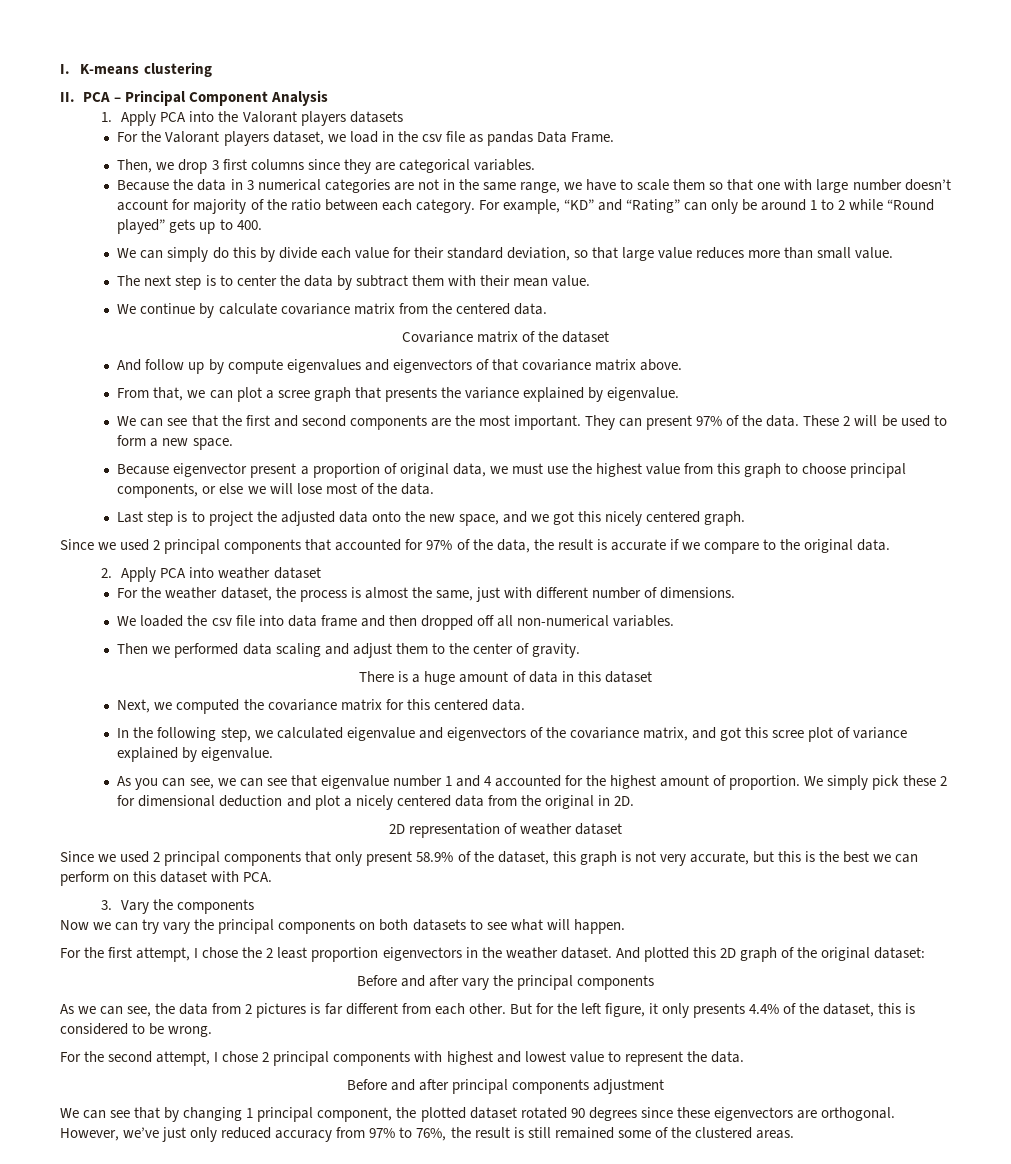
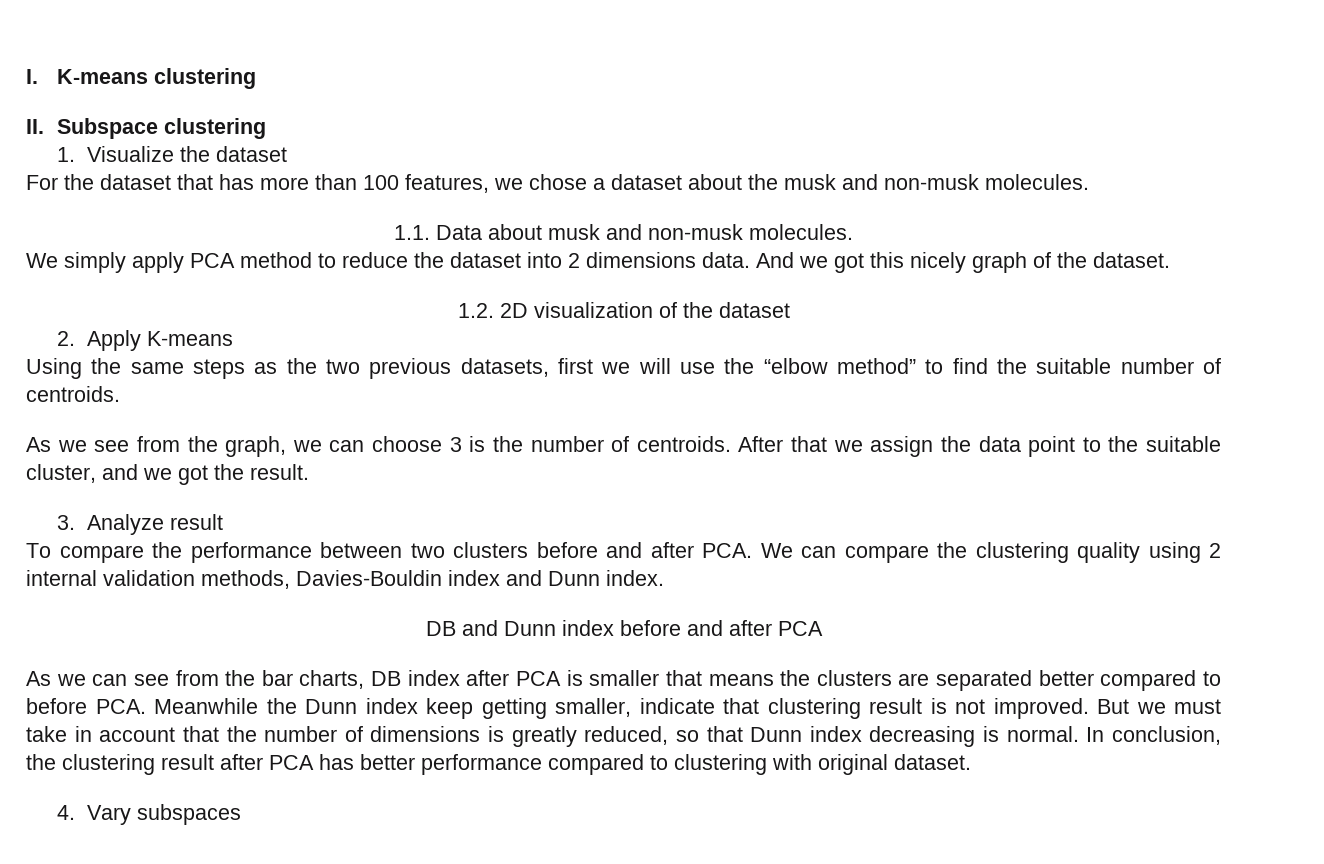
- II. PCA – Principal Component Analysis
- 1. Apply PCA into the Valorant players datasets
- For the Valorant players dataset, we load in the csv file as pandas Data Frame.
- Then, we drop 3 first columns since they are categorical variables.
- Because the data in 3 numerical categories are not in the same range, we have to scale them so that one with large number doesn’t account for majority of the ratio between each category. For example, “KD” and “Rating” can only be around 1 to 2 while “Round played” gets up to 400.
- We can simply do this by divide each value for their standard deviation, so that large value reduces more than small value.
- The next step is to center the data by subtract them with their mean value.
- We continue by calculate covariance matrix from the centered data.
- Covariance matrix of the dataset
- And follow up by compute eigenvalues and eigenvectors of that covariance matrix above.
- From that, we can plot a scree graph that presents the variance explained by eigenvalue.
- We can see that the first and second components are the most important. They can present 97% of the data. These 2 will be used to form a new space.
- Because eigenvector present a proportion of original data, we must use the highest value from this graph to choose principal components, or else we will lose most of the data.
- Last step is to project the adjusted data onto the new space, and we got this nicely centered graph.
- Since we used 2 principal components that accounted for 97% of the data, the result is accurate if we compare to the original data.
- 2. Apply PCA into weather dataset
- For the weather dataset, the process is almost the same, just with different number of dimensions.
- We loaded the csv file into data frame and then dropped off all non-numerical variables.
- Then we performed data scaling and adjust them to the center of gravity.
- There is a huge amount of data in this dataset
- Next, we computed the covariance matrix for this centered data.
- In the following step, we calculated eigenvalue and eigenvectors of the covariance matrix, and got this scree plot of variance explained by eigenvalue.
- As you can see, we can see that eigenvalue number 1 and 4 accounted for the highest amount of proportion. We simply pick these 2 for dimensional deduction and plot a nicely centered data from the original in 2D.
- 2D representation of weather dataset
- Since we used 2 principal components that only present 58.9% of the dataset, this graph is not very accurate, but this is the best we can perform on this dataset with PCA.
- 3. Vary the components
- Now we can try vary the principal components on both datasets to see what will happen.
- For the first attempt, I chose the 2 least proportion eigenvectors in the weather dataset. And plotted this 2D graph of the original dataset:
- Before and after vary the principal components
- As we can see, the data from 2 pictures is far different from each other. But for the left figure, it only presents 4.4% of the dataset, this is considered to be wrong.
- For the second attempt, I chose 2 principal components with highest and lowest value to represent the data.
- Before and after principal components adjustment
- We can see that by changing 1 principal component, the plotted dataset rotated 90 degrees since these eigenvectors are orthogonal. However, we’ve just only reduced accuracy from 97% to 76%, the result is still remained some of the clustered areas.
+ II. Subspace clustering
+ 1. Visualize the dataset
+ For the dataset that has more than 100 features, we chose a dataset about the musk and non-musk molecules.
+ 1.1. Data about musk and non-musk molecules.
+ We simply apply PCA method to reduce the dataset into 2 dimensions data. And we got this nicely graph of the dataset.
+ 1.2. 2D visualization of the dataset
+ 2. Apply K-means
+ Using the same steps as the two previous datasets, first we will use the “elbow method” to find the suitable number of centroids.
+ As we see from the graph, we can choose 3 is the number of centroids. After that we assign the data point to the suitable cluster, and we got the result.
+ 3. Analyze result
+ To compare the performance between two clusters before and after PCA. We can compare the clustering quality using 2 internal validation methods, Davies-Bouldin index and Dunn index.
+ DB and Dunn index before and after PCA
+ As we can see from the bar charts, DB index after PCA is smaller that means the clusters are separated better compared to before PCA. Meanwhile the Dunn index keep getting smaller, indicate that clustering result is not improved. But we must take in account that the number of dimensions is greatly reduced, so that Dunn index decreasing is normal. In conclusion, the clustering result after PCA has better performance compared to clustering with original dataset.
+ 4. Vary subspaces

